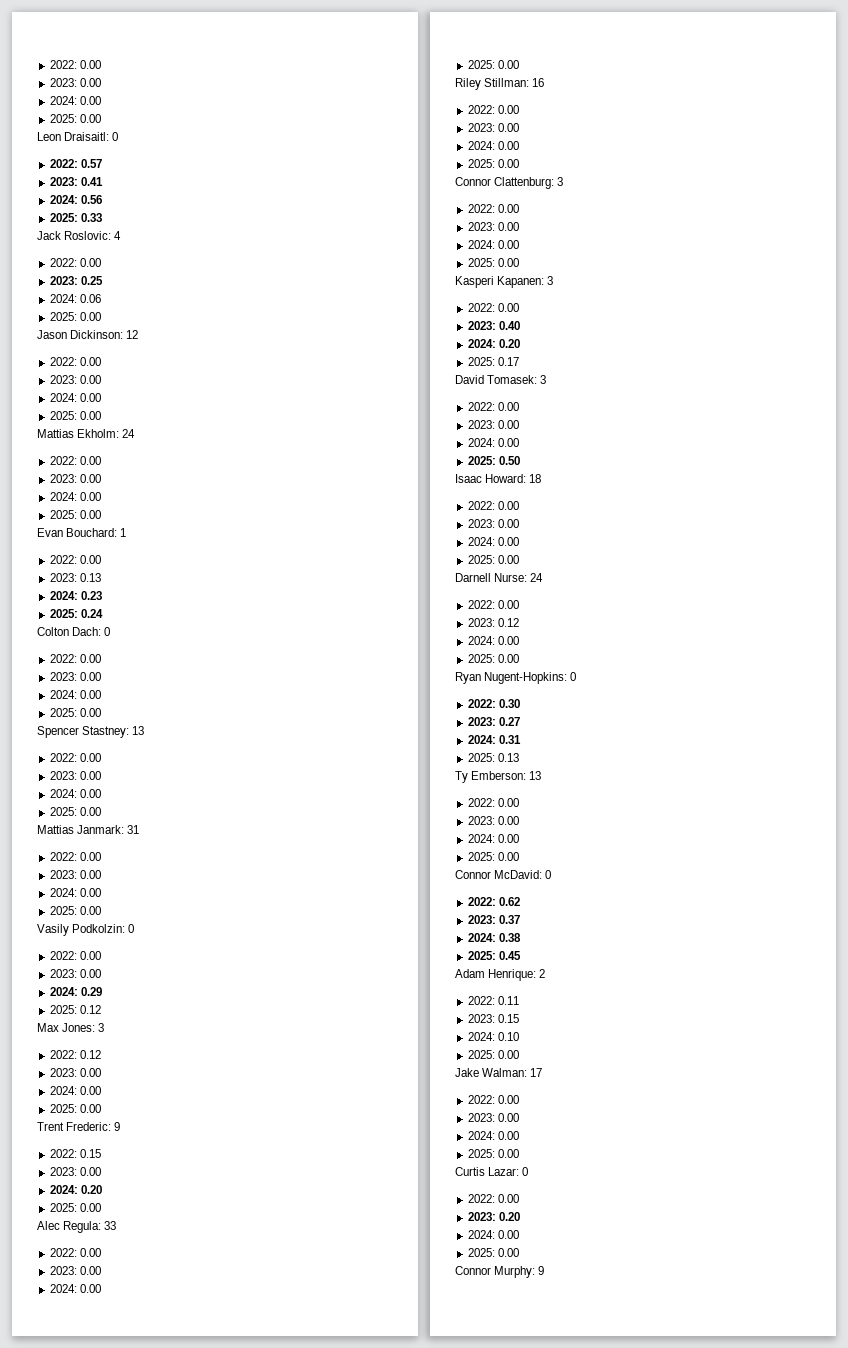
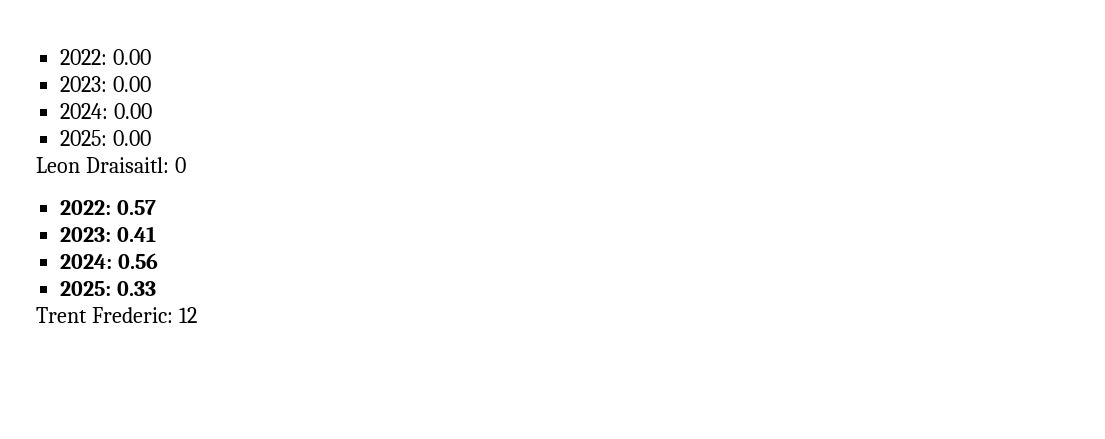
- Jack Roslovic: 4
- 2022: 0.00
- 2023: 0.25
- 2024: 0.06
- 2025: 0.00
- Jason Dickinson: 12
- 2022: 0.00
- 2023: 0.00
- 2024: 0.00
- 2025: 0.00
- Mattias Ekholm: 24
- 2022: 0.00
- 2023: 0.00
- 2024: 0.00
- 2025: 0.00
- Evan Bouchard: 1
- 2022: 0.00
- 2023: 0.13
- 2024: 0.23
- 2025: 0.24
- Colton Dach: 0
- 2022: 0.00
- 2023: 0.00
- 2024: 0.00
- 2025: 0.00
- Spencer Stastney: 13
- 2022: 0.00
- 2023: 0.00
- 2024: 0.00
- 2025: 0.00
- Mattias Janmark: 31
- 2022: 0.00
- 2023: 0.00
- 2024: 0.00
- 2025: 0.00
- Vasily Podkolzin: 0
- 2022: 0.00
- 2023: 0.00
- 2024: 0.29
- 2025: 0.12
- Max Jones: 3
- 2022: 0.12
- 2023: 0.00
- 2024: 0.00
- 2025: 0.00
- Trent Frederic: 9
- 2022: 0.15
- 2023: 0.00
- 2024: 0.20
- 2025: 0.00
- Alec Regula: 33
- 2022: 0.00
- 2023: 0.00
- 2024: 0.00
- 2025: 0.00
- Riley Stillman: 16
- 2022: 0.00
- 2023: 0.00
- 2024: 0.00
- 2025: 0.00
- Connor Clattenburg: 3
- 2022: 0.00
- 2023: 0.00
- 2024: 0.00
- 2025: 0.00
- Kasperi Kapanen: 3
- 2022: 0.00
- 2023: 0.40
- 2024: 0.20
- 2025: 0.17
- David Tomasek: 3
- 2022: 0.00
- 2023: 0.00
- 2024: 0.00
- 2025: 0.50
- Isaac Howard: 18
- 2022: 0.00
- 2023: 0.00
- 2024: 0.00
- 2025: 0.00
- Darnell Nurse: 24
- 2022: 0.00
- 2023: 0.12
- 2024: 0.00
- 2025: 0.00
- Ryan Nugent-Hopkins: 0
- 2022: 0.30
- 2023: 0.27
- 2024: 0.31
- 2025: 0.13
- Ty Emberson: 13
- 2022: 0.00
- 2023: 0.00
- 2024: 0.00
- 2025: 0.00
- Connor McDavid: 0
- 2022: 0.62
- 2023: 0.37
- 2024: 0.38
- 2025: 0.45
- Adam Henrique: 2
- 2022: 0.11
- 2023: 0.15
- 2024: 0.10
- 2025: 0.00
- Jake Walman: 17
- 2022: 0.00
- 2023: 0.00
- 2024: 0.00
- 2025: 0.00
- Curtis Lazar: 0
- 2022: 0.00
- 2023: 0.20
- 2024: 0.00
- 2025: 0.00
- Connor Murphy: 9
+ Trent Frederic: 12

